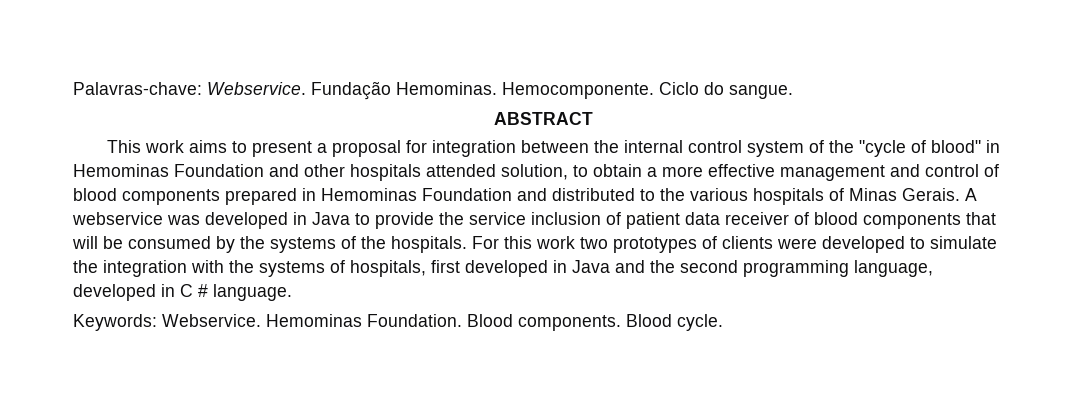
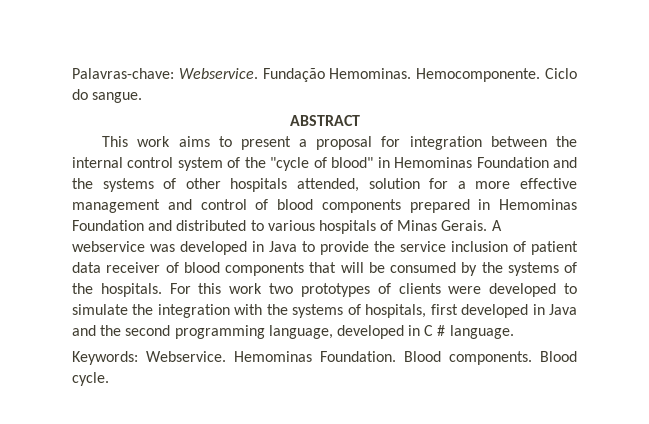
- This work aims to present a proposal for integration between the internal control system of the "cycle of blood" in Hemominas Foundation and other hospitals attended solution, to obtain a more effective management and control of blood components prepared in Hemominas Foundation and distributed to the various hospitals of Minas Gerais.
+ This work aims to present a proposal for integration between the internal control system of the "cycle of blood" in Hemominas Foundation and the systems of other hospitals attended, solution for a more effective management and control of blood components prepared in Hemominas Foundation and distributed to various hospitals of Minas Gerais.

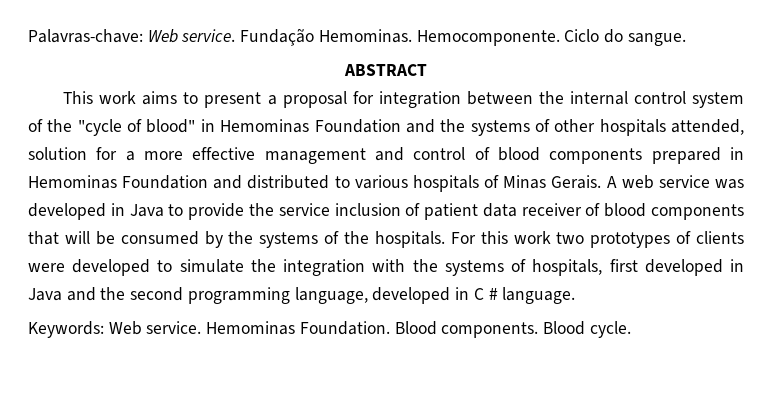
- Palavras-chave: Webservice.
+ Palavras-chave: Web service.
- A webservice was developed in Java to provide the service inclusion of patient data receiver of blood components that will be consumed by the systems of the hospitals.
+ A web service was developed in Java to provide the service inclusion of patient data receiver of blood components that will be consumed by the systems of the hospitals.
- Keywords: Webservice.
+ Keywords: Web service.

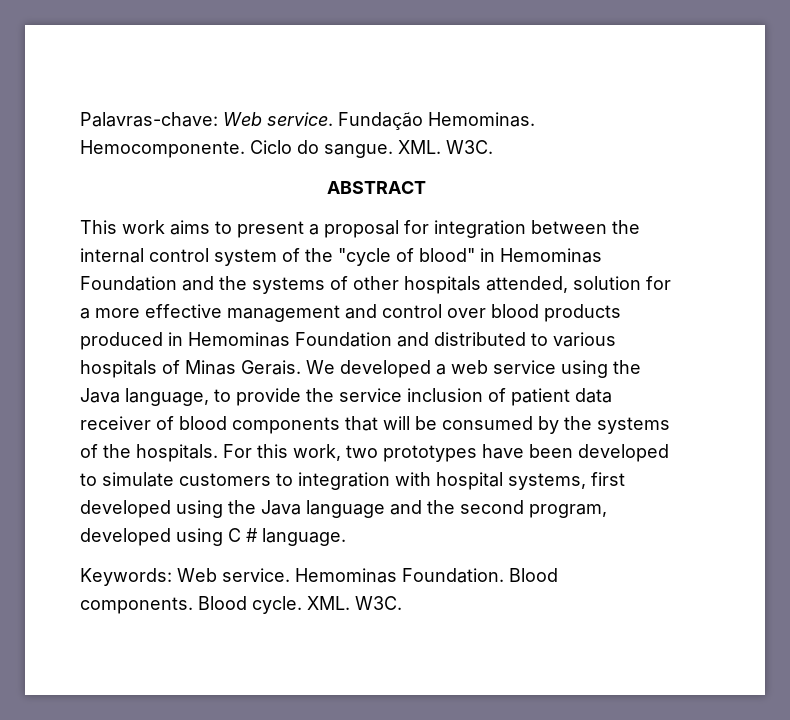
- Ciclo do sangue.
+ Ciclo do sangue. XML. W3C.
- This work aims to present a proposal for integration between the internal control system of the "cycle of blood" in Hemominas Foundation and the systems of other hospitals attended, solution for a more effective management and control of blood components prepared in Hemominas Foundation and distributed to various hospitals of Minas Gerais.
+ This work aims to present a proposal for integration between the internal control system of the "cycle of blood" in Hemominas Foundation and the systems of other hospitals attended, solution for a more effective management and control over blood products produced in Hemominas Foundation and distributed to various hospitals of Minas Gerais.
- A web service was developed in Java to provide the service inclusion of patient data receiver of blood components that will be consumed by the systems of the hospitals.
+ We developed a web service using the Java language, to provide the service inclusion of patient data receiver of blood components that will be consumed by the systems of the hospitals.
- For this work two prototypes of clients were developed to simulate the integration with the systems of hospitals, first developed in Java and the second programming language, developed in C # language.
+ For this work, two prototypes have been developed to simulate customers to integration with hospital systems, first developed using the Java language and the second program, developed using C # language.
- Blood cycle.
+ Blood cycle. XML. W3C.

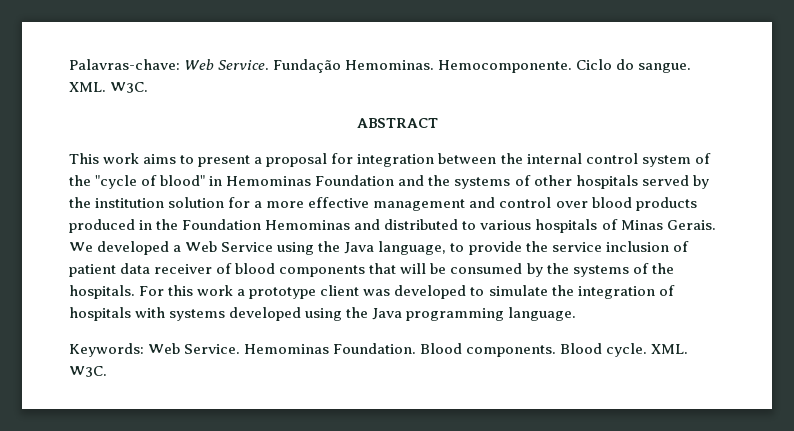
- Palavras-chave: Web service.
+ Palavras-chave: Web Service.
- This work aims to present a proposal for integration between the internal control system of the "cycle of blood" in Hemominas Foundation and the systems of other hospitals attended, solution for a more effective management and control over blood products produced in Hemominas Foundation and distributed to various hospitals of Minas Gerais.
+ This work aims to present a proposal for integration between the internal control system of the "cycle of blood" in Hemominas Foundation and the systems of other hospitals served by the institution solution for a more effective management and control over blood products produced in the Foundation Hemominas and distributed to various hospitals of Minas Gerais.
- We developed a web service using the Java language, to provide the service inclusion of patient data receiver of blood components that will be consumed by the systems of the hospitals.
+ We developed a Web Service using the Java language, to provide the service inclusion of patient data receiver of blood components that will be consumed by the systems of the hospitals.
- For this work, two prototypes have been developed to simulate customers to integration with hospital systems, first developed using the Java language and the second program, developed using C # language.
+ For this work a prototype client was developed to simulate the integration of hospitals with systems developed using the Java programming language.
- Keywords: Web service.
+ Keywords: Web Service.

